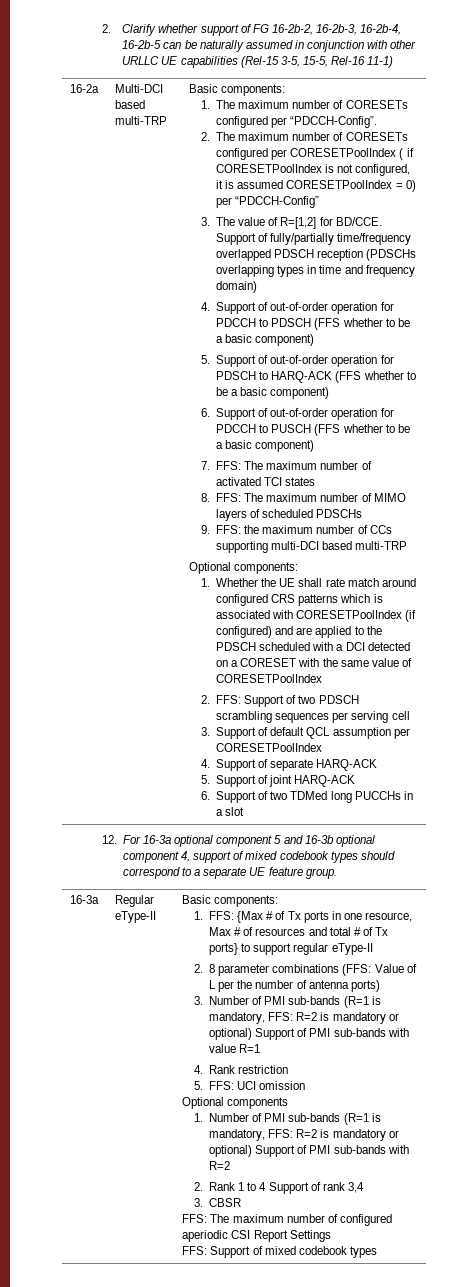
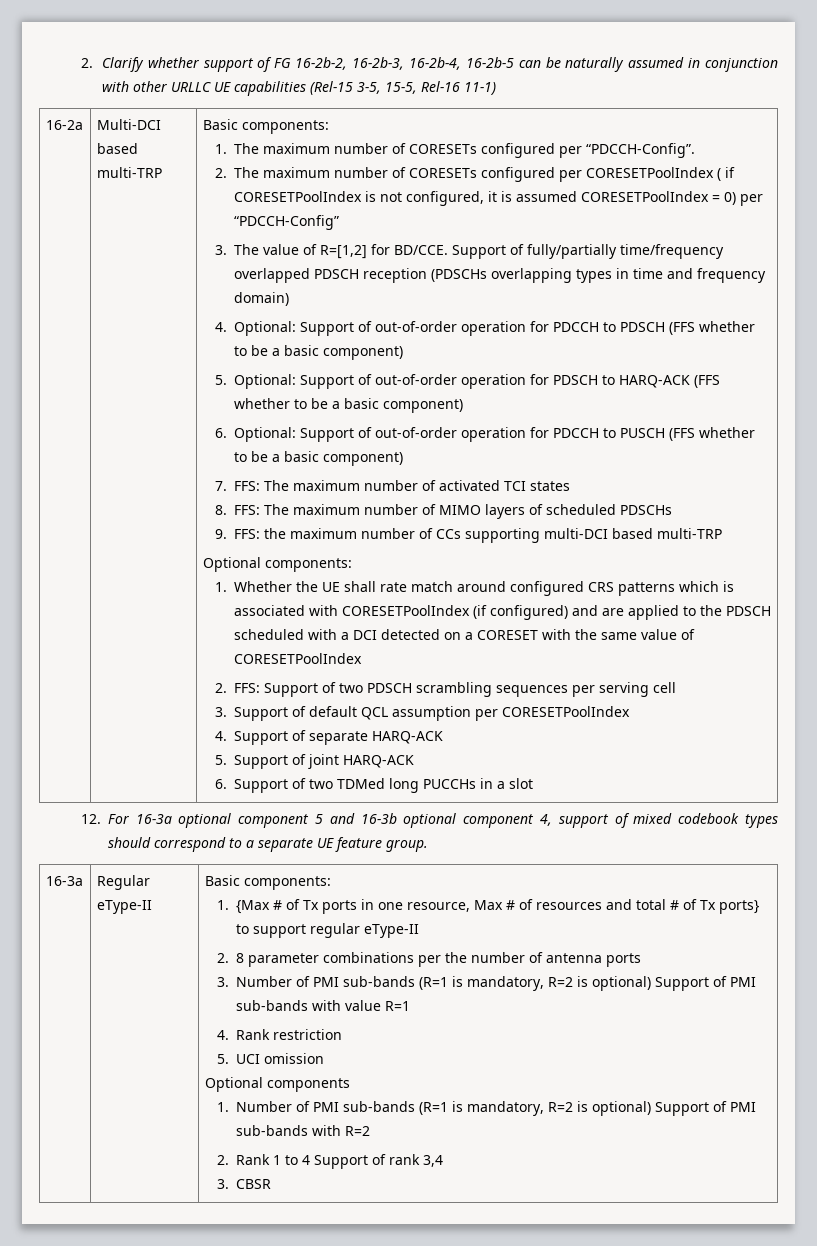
- 4. Support of out-of-order operation for PDCCH to PDSCH (FFS whether to be a basic component)
+ 4. Optional: Support of out-of-order operation for PDCCH to PDSCH (FFS whether to be a basic component)
- 5. Support of out-of-order operation for PDSCH to HARQ-ACK (FFS whether to be a basic component)
+ 5. Optional: Support of out-of-order operation for PDSCH to HARQ-ACK (FFS whether to be a basic component)
- 6. Support of out-of-order operation for PDCCH to PUSCH (FFS whether to be a basic component)
+ 6. Optional: Support of out-of-order operation for PDCCH to PUSCH (FFS whether to be a basic component)
- 1. FFS: {Max # of Tx ports in one resource, Max # of resources and total # of Tx ports} to support regular eType-II
+ 1. {Max # of Tx ports in one resource, Max # of resources and total # of Tx ports} to support regular eType-II
- 2. 8 parameter combinations (FFS: Value of L per the number of antenna ports)
+ 2. 8 parameter combinations per the number of antenna ports
- 3. Number of PMI sub-bands (R=1 is mandatory, FFS: R=2 is mandatory or optional) Support of PMI sub-bands with value R=1
+ 3. Number of PMI sub-bands (R=1 is mandatory, R=2 is optional) Support of PMI sub-bands with value R=1
- 5. FFS: UCI omission
+ 5. UCI omission
- 1. Number of PMI sub-bands (R=1 is mandatory, FFS: R=2 is mandatory or optional) Support of PMI sub-bands with R=2
+ 1. Number of PMI sub-bands (R=1 is mandatory, R=2 is optional) Support of PMI sub-bands with R=2
- FFS: The maximum number of configured aperiodic CSI Report Settings
- FFS: Support of mixed codebook types

